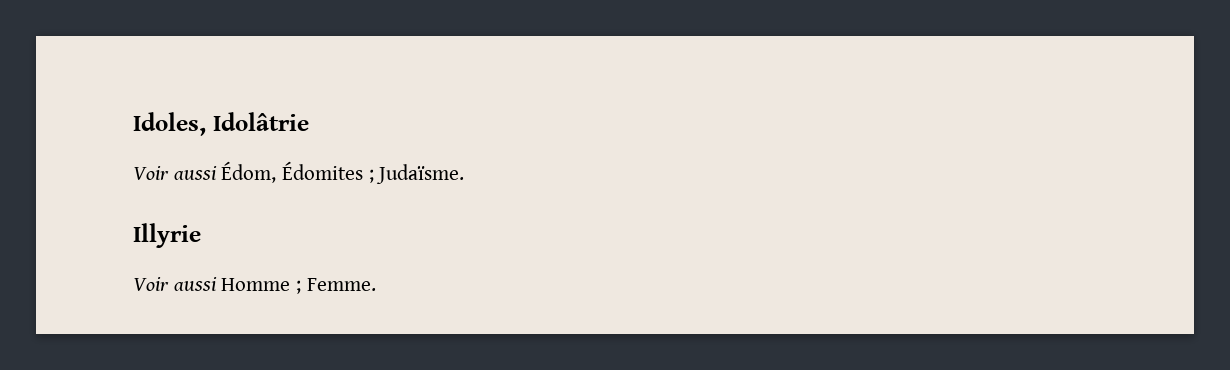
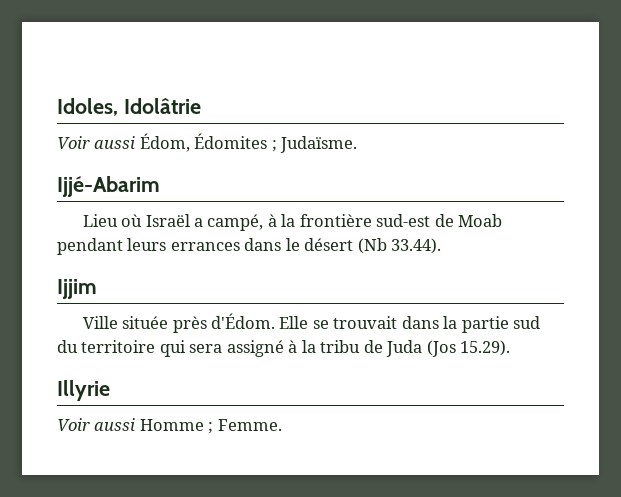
+ Ijjé-Abarim
+ Lieu où Israël a campé, à la frontière sud-est de Moab pendant leurs errances dans le désert (Nb 33.44).
+ Ijjim
+ Ville située près d'Édom. Elle se trouvait dans la partie sud du territoire qui sera assigné à la tribu de Juda (Jos 15.29).

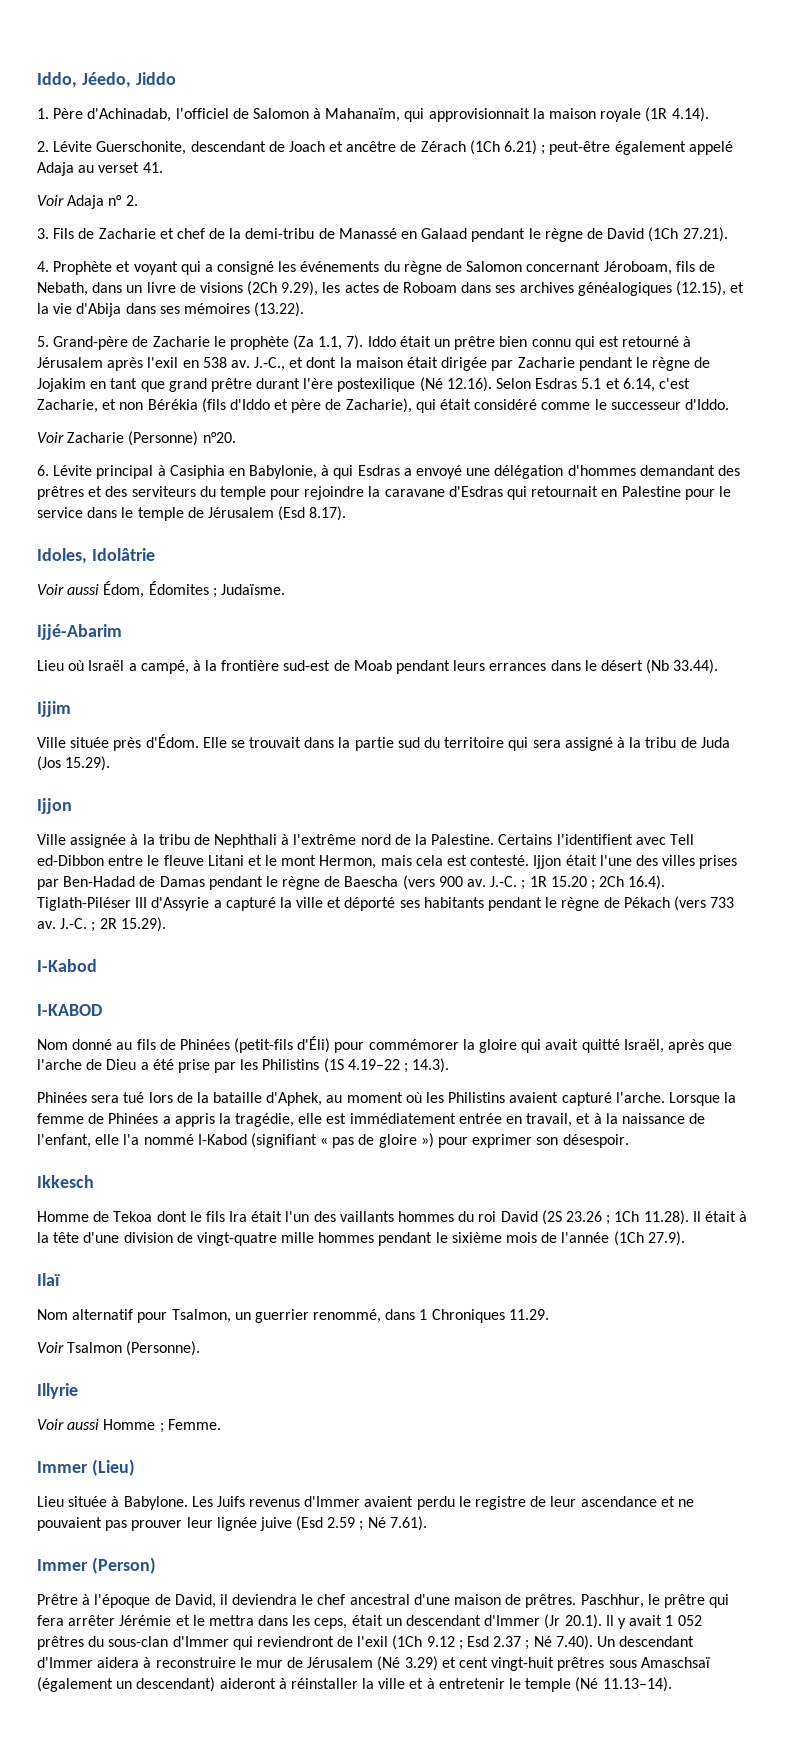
+ Iddo, Jéedo, Jiddo
+ 1. Père d'Achinadab, l'officiel de Salomon à Mahanaïm, qui approvisionnait la maison royale (1R 4.14).
+ 2. Lévite Guerschonite, descendant de Joach et ancêtre de Zérach (1Ch 6.21) ; peut-être également appelé Adaja au verset 41.
+ Voir Adaja n° 2.
+ 3. Fils de Zacharie et chef de la demi-tribu de Manassé en Galaad pendant le règne de David (1Ch 27.21).
+ 4. Prophète et voyant qui a consigné les événements du règne de Salomon concernant Jéroboam, fils de Nebath, dans un livre de visions (2Ch 9.29), les actes de Roboam dans ses archives généalogiques (12.15), et la vie d'Abija dans ses mémoires (13.22).
+ 5. Grand-père de Zacharie le prophète (Za 1.1, 7). Iddo était un prêtre bien connu qui est retourné à Jérusalem après l'exil en 538 av. J.‑C., et dont la maison était dirigée par Zacharie pendant le règne de Jojakim en tant que grand prêtre durant l'ère postexilique (Né 12.16). Selon Esdras 5.1 et 6.14, c'est Zacharie, et non Bérékia (fils d'Iddo et père de Zacharie), qui était considéré comme le successeur d'Iddo.
+ Voir Zacharie (Personne) n°20.
+ 6. Lévite principal à Casiphia en Babylonie, à qui Esdras a envoyé une délégation d'hommes demandant des prêtres et des serviteurs du temple pour rejoindre la caravane d'Esdras qui retournait en Palestine pour le service dans le temple de Jérusalem (Esd 8.17).
  Elle se trouvait dans la partie sud du territoire qui sera assigné à la tribu de Juda (Jos 15.29).
+ Ijjon
+ Ville assignée à la tribu de Nephthali à l'extrême nord de la Palestine. Certains l'identifient avec Tell ed-Dibbon entre le fleuve Litani et le mont Hermon, mais cela est contesté. Ijjon était l'une des villes prises par Ben-Hadad de Damas pendant le règne de Baescha (vers 900 av. J.‑C. ; 1R 15.20 ; 2Ch 16.4). Tiglath-Piléser III d'Assyrie a capturé la ville et déporté ses habitants pendant le règne de Pékach (vers 733 av. J.‑C. ; 2R 15.29).
+ I-Kabod
+ I-KABOD
+ Nom donné au fils de Phinées (petit-fils d'Éli) pour commémorer la gloire qui avait quitté Israël, après que l'arche de Dieu a été prise par les Philistins (1S 4.19–22 ; 14.3).
+ Phinées sera tué lors de la bataille d'Aphek, au moment où les Philistins avaient capturé l'arche. Lorsque la femme de Phinées a appris la tragédie, elle est immédiatement entrée en travail, et à la naissance de l'enfant, elle l'a nommé I-Kabod (signifiant « pas de gloire ») pour exprimer son désespoir.
+ Ikkesch
+ Homme de Tekoa dont le fils Ira était l'un des vaillants hommes du roi David (2S 23.26 ; 1Ch 11.28). Il était à la tête d'une division de vingt-quatre mille hommes pendant le sixième mois de l'année (1Ch 27.9).
+ Ilaï
+ Nom alternatif pour Tsalmon, un guerrier renommé, dans 1 Chroniques 11.29.
+ Voir Tsalmon (Personne).
+ Immer (Lieu)
+ Lieu située à Babylone. Les Juifs revenus d'Immer avaient perdu le registre de leur ascendance et ne pouvaient pas prouver leur lignée juive (Esd 2.59 ; Né 7.61).
+ Immer (Person)
+ Prêtre à l'époque de David, il deviendra le chef ancestral d'une maison de prêtres. Paschhur, le prêtre qui fera arrêter Jérémie et le mettra dans les ceps, était un descendant d'Immer (Jr 20.1). Il y avait 1 052 prêtres du sous-clan d'Immer qui reviendront de l'exil (1Ch 9.12 ; Esd 2.37 ; Né 7.40). Un descendant d'Immer aidera à reconstruire le mur de Jérusalem (Né 3.29) et cent vingt-huit prêtres sous Amaschsaï (également un descendant) aideront à réinstaller la ville et à entretenir le temple (Né 11.13–14).

